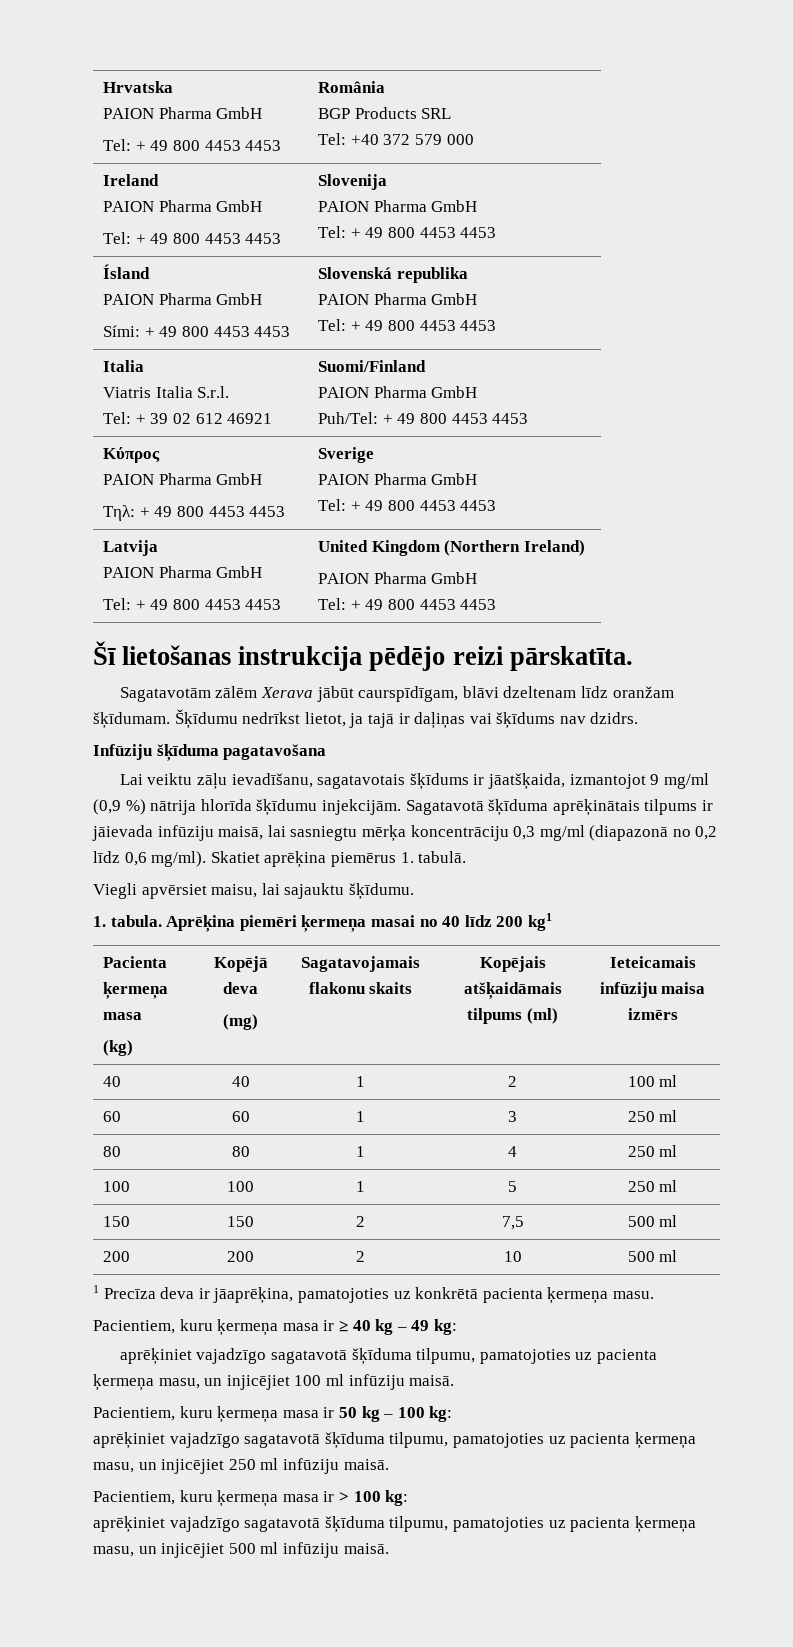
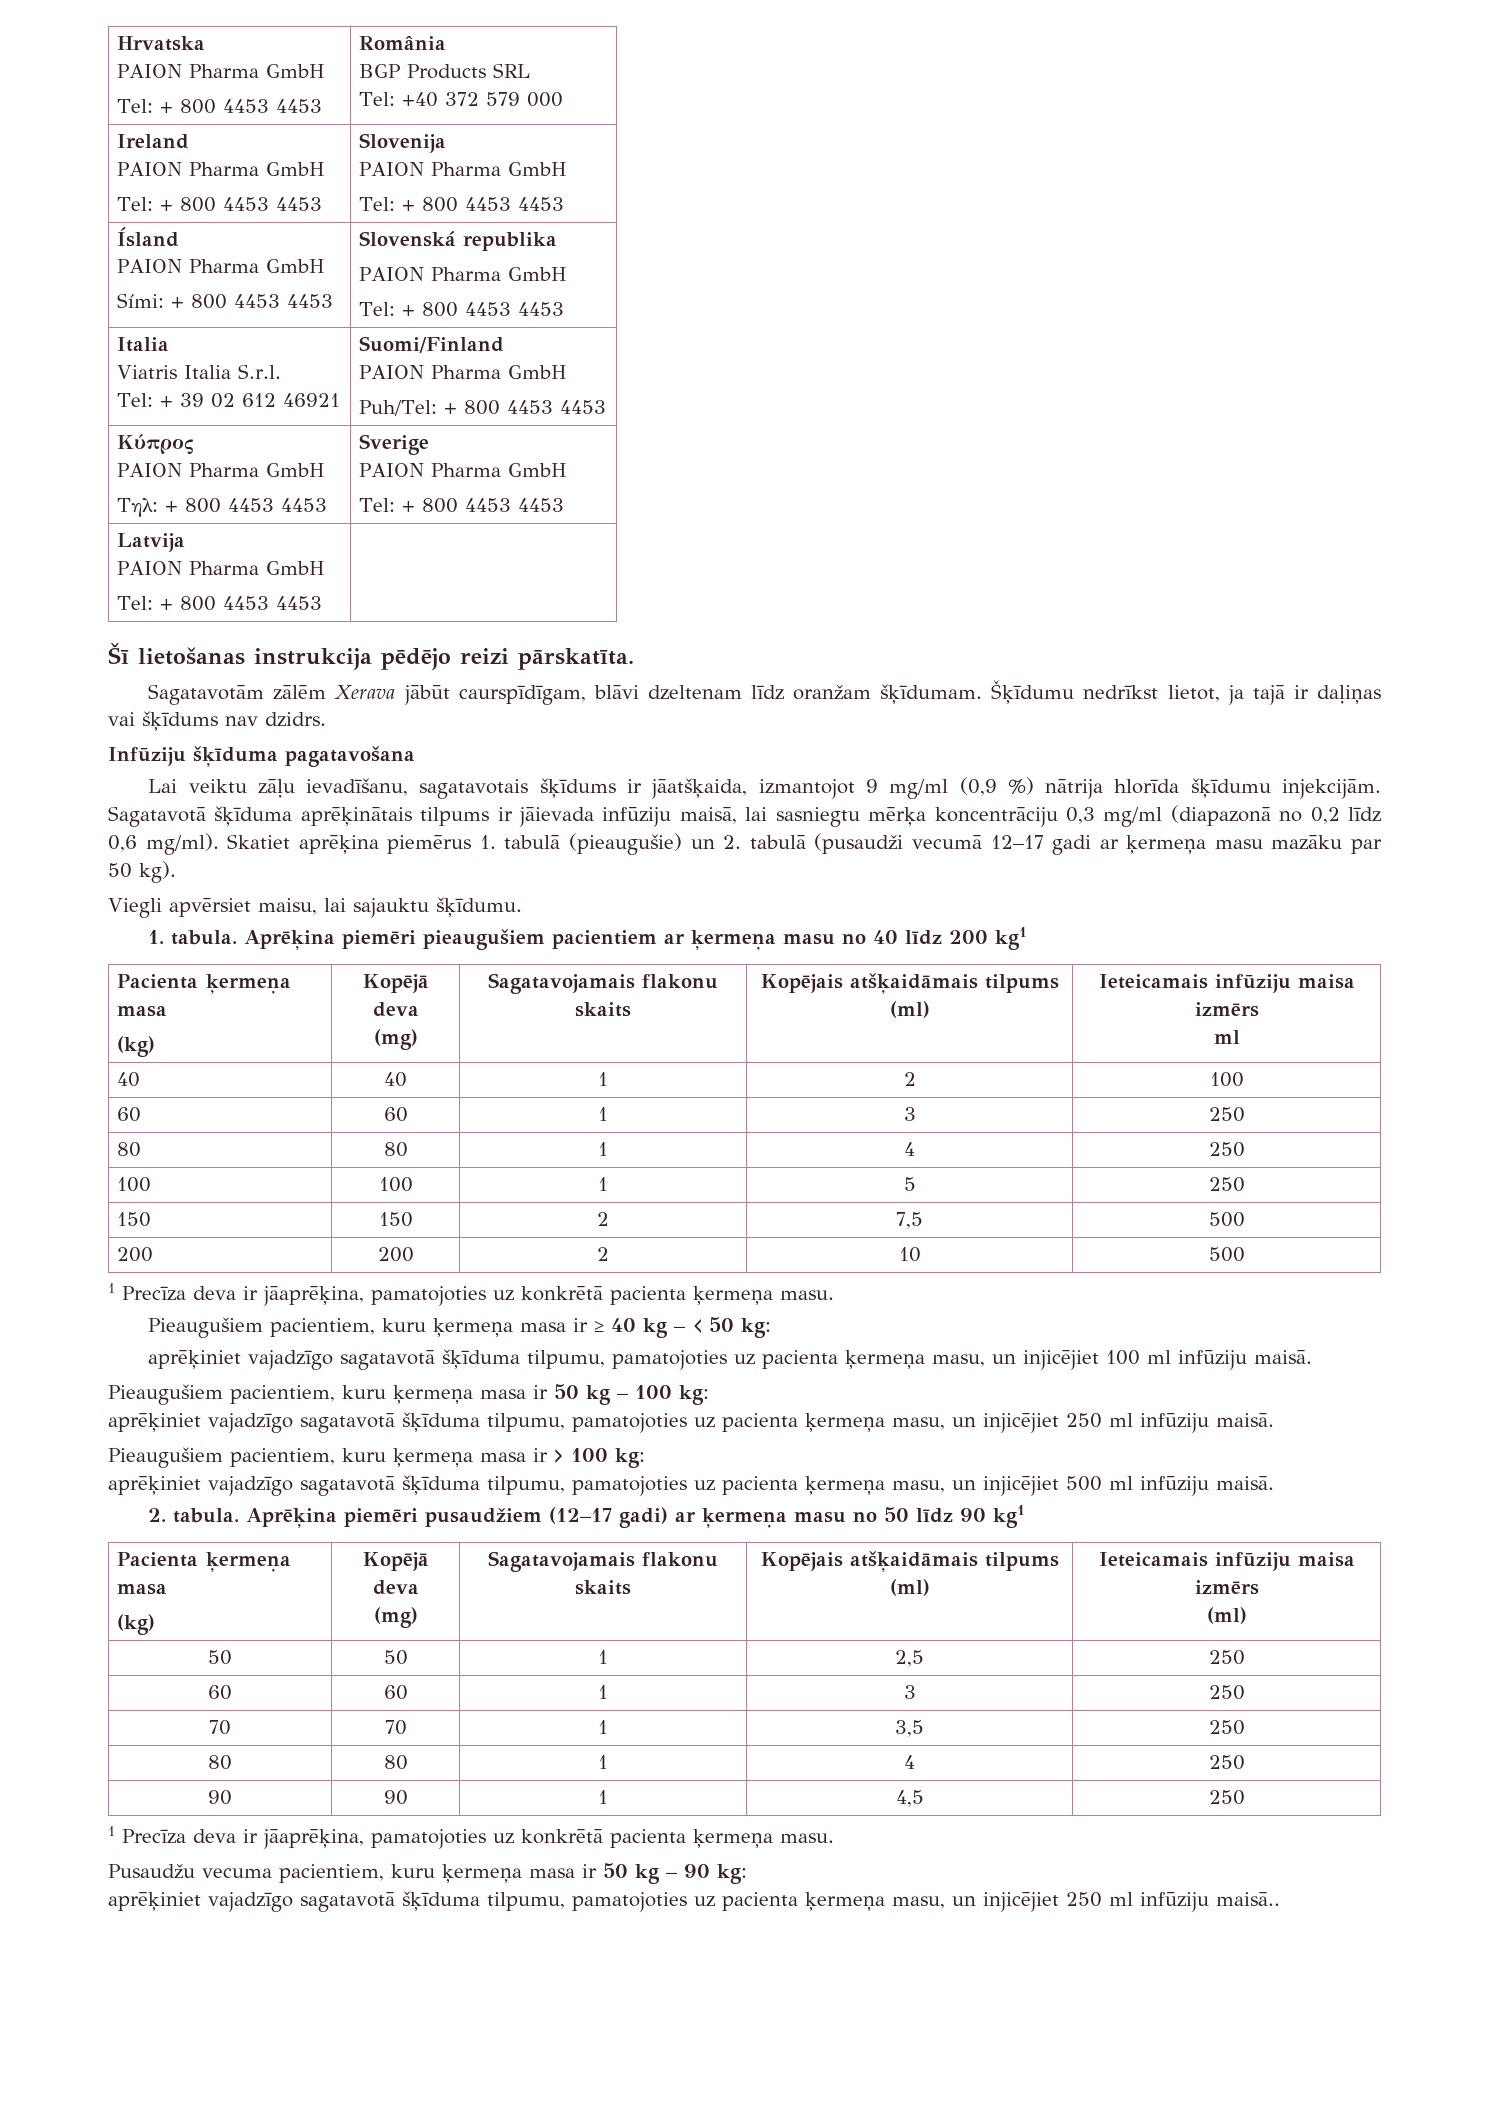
  Hrvatska
  PAION Pharma GmbH
- Tel: + 49 800 4453 4453 | România
+ Tel: + 800 4453 4453 | România
  Ireland
  PAION Pharma GmbH
- Tel: + 49 800 4453 4453 | Slovenija
+ Tel: + 800 4453 4453 | Slovenija
  PAION Pharma GmbH
- Tel: + 49 800 4453 4453
+ Tel: + 800 4453 4453
  Ísland
  PAION Pharma GmbH
- Sími: + 49 800 4453 4453 | Slovenská republika
+ Sími: + 800 4453 4453 | Slovenská republika
  PAION Pharma GmbH
- Tel: + 49 800 4453 4453
+ Tel: + 800 4453 4453
  Italia
  Viatris Italia S.r.l.
  Tel: + 39 02 612 46921 | Suomi/Finland
  PAION Pharma GmbH
- Puh/Tel: + 49 800 4453 4453
+ Puh/Tel: + 800 4453 4453
  Κύπρος
  PAION Pharma GmbH
- Τηλ: + 49 800 4453 4453 | Sverige
+ Τηλ: + 800 4453 4453 | Sverige
  PAION Pharma GmbH
- Tel: + 49 800 4453 4453
+ Tel: + 800 4453 4453
  Latvija
  PAION Pharma GmbH
- Tel: + 49 800 4453 4453 | United Kingdom (Northern Ireland)
- PAION Pharma GmbH
- Tel: + 49 800 4453 4453
+ Tel: + 800 4453 4453 |
- Skatiet aprēķina piemērus 1. tabulā.
+ Skatiet aprēķina piemērus 1. tabulā (pieaugušie) un 2. tabulā (pusaudži vecumā 12–17 gadi ar ķermeņa masu mazāku par 50 kg).
- Aprēķina piemēri ķermeņa masai no 40 līdz 200 kg1
+ Aprēķina piemēri pieaugušiem pacientiem ar ķermeņa masu no 40 līdz 200 kg1
  Pacienta ķermeņa masa
  (kg) | Kopējā deva
  (mg) | Sagatavojamais flakonu skaits | Kopējais atšķaidāmais tilpums (ml) | Ieteicamais infūziju maisa izmērs
+ ml
- 40 | 40 | 1 | 2 | 100 ml
- 60 | 60 | 1 | 3 | 250 ml
- 80 | 80 | 1 | 4 | 250 ml
+ 40 | 40 | 1 | 2 | 100
+ 60 | 60 | 1 | 3 | 250
+ 80 | 80 | 1 | 4 | 250
- 100 | 100 | 1 | 5 | 250 ml
+ 100 | 100 | 1 | 5 | 250
- 150 | 150 | 2 | 7,5 | 500 ml
+ 150 | 150 | 2 | 7,5 | 500
- 200 | 200 | 2 | 10 | 500 ml
+ 200 | 200 | 2 | 10 | 500
- Pacientiem, kuru ķermeņa masa ir ≥ 40 kg – 49 kg:
+ Pieaugušiem pacientiem, kuru ķermeņa masa ir ≥ 40 kg – < 50 kg:
- Pacientiem, kuru ķermeņa masa ir 50 kg – 100 kg:
+ Pieaugušiem pacientiem, kuru ķermeņa masa ir 50 kg – 100 kg:
- Pacientiem, kuru ķermeņa masa ir > 100 kg:
+ Pieaugušiem pacientiem, kuru ķermeņa masa ir > 100 kg:
+ 2. tabula. Aprēķina piemēri pusaudžiem (12–17 gadi) ar ķermeņa masu no 50 līdz 90 kg1
+ Pacienta ķermeņa masa
+ (kg) | Kopējā deva
+ (mg) | Sagatavojamais flakonu skaits | Kopējais atšķaidāmais tilpums (ml) | Ieteicamais infūziju maisa izmērs
+ (ml)
+ 50 | 50 | 1 | 2,5 | 250
+ 60 | 60 | 1 | 3 | 250
+ 70 | 70 | 1 | 3,5 | 250
+ 80 | 80 | 1 | 4 | 250
+ 90 | 90 | 1 | 4,5 | 250
+ 1 Precīza deva ir jāaprēķina, pamatojoties uz konkrētā pacienta ķermeņa masu.
+ Pusaudžu vecuma pacientiem, kuru ķermeņa masa ir 50 kg – 90 kg:
+ aprēķiniet vajadzīgo sagatavotā šķīduma tilpumu, pamatojoties uz pacienta ķermeņa masu, un injicējiet 250 ml infūziju maisā..

